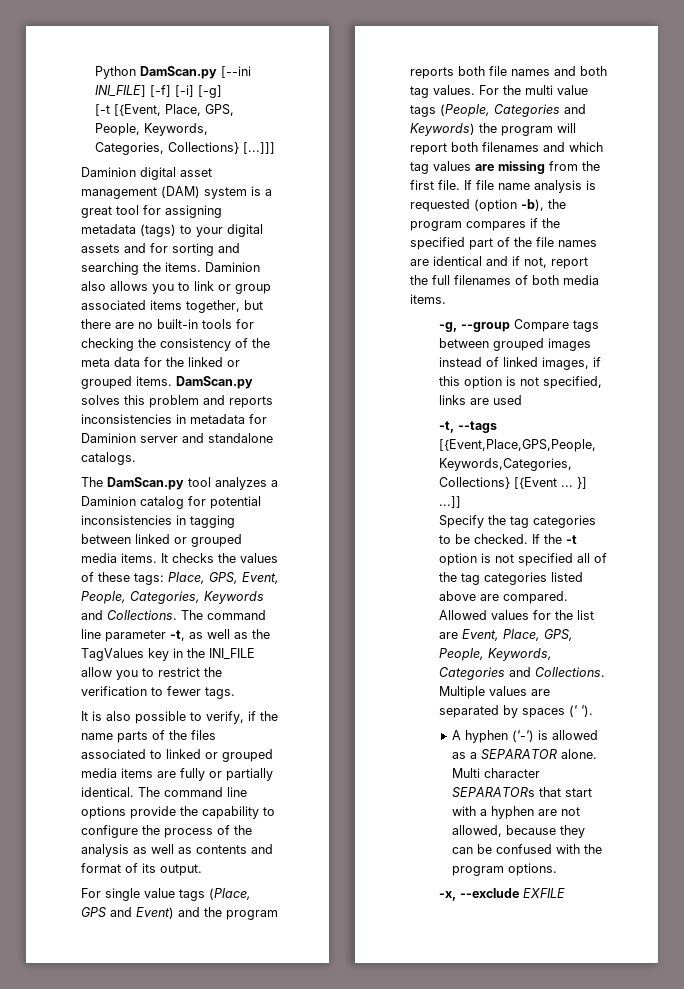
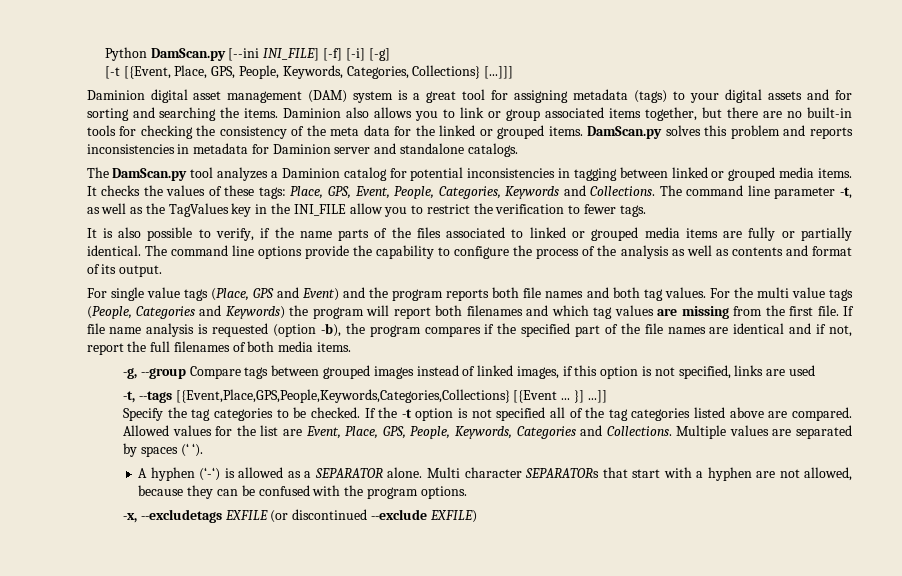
- -x, --exclude EXFILE
+ -x, --excludetags EXFILE (or discontinued --exclude EXFILE)

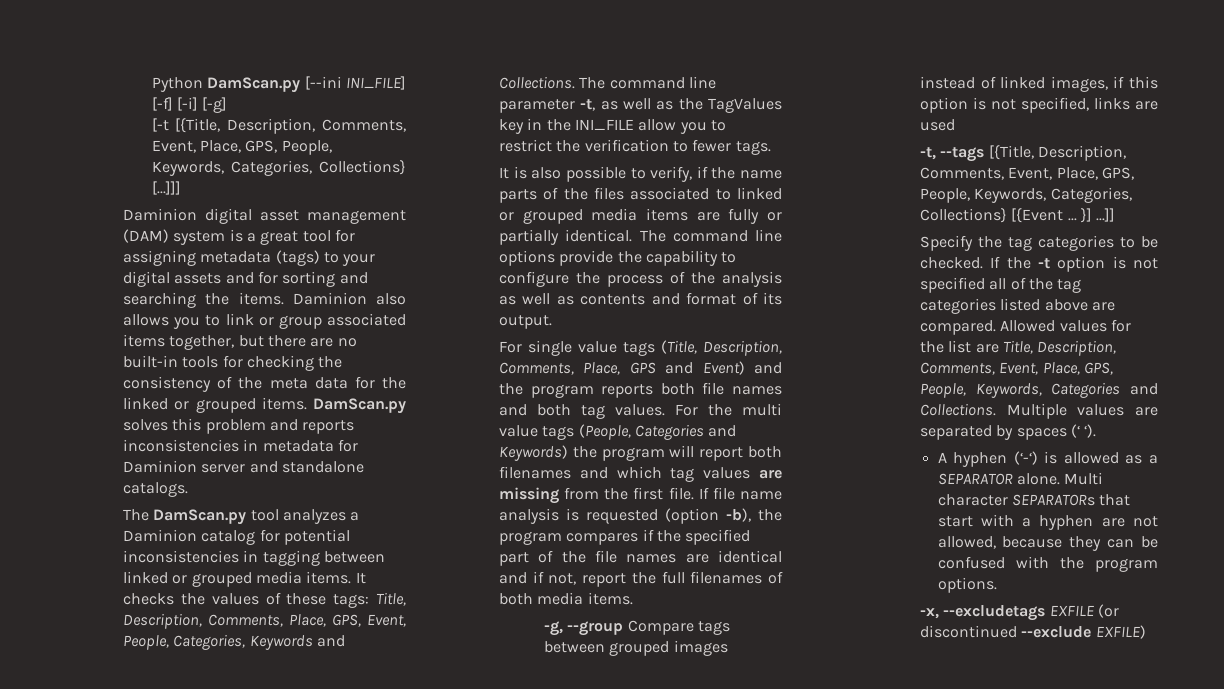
- [-t [{Event, Place, GPS, People, Keywords, Categories, Collections} [...]]]
+ [-t [{Title, Description, Comments, Event, Place, GPS, People, Keywords, Categories, Collections} [...]]]
- It checks the values of these tags: Place, GPS, Event, People, Categories, Keywords and Collections.
+ It checks the values of these tags: Title, Description, Comments, Place, GPS, Event, People, Categories, Keywords and Collections.
- For single value tags (Place, GPS and Event) and the program reports both file names and both tag values.
+ For single value tags (Title, Description, Comments, Place, GPS and Event) and the program reports both file names and both tag values.
- -t, --tags [{Event,Place,GPS,People,Keywords,Categories,Collections} [{Event ...
+ -t, --tags [{Title, Description, Comments, Event, Place, GPS, People, Keywords, Categories, Collections} [{Event ...
- Allowed values for the list are Event, Place, GPS, People, Keywords, Categories and Collections.
+ Allowed values for the list are Title, Description, Comments, Event, Place, GPS, People, Keywords, Categories and Collections.

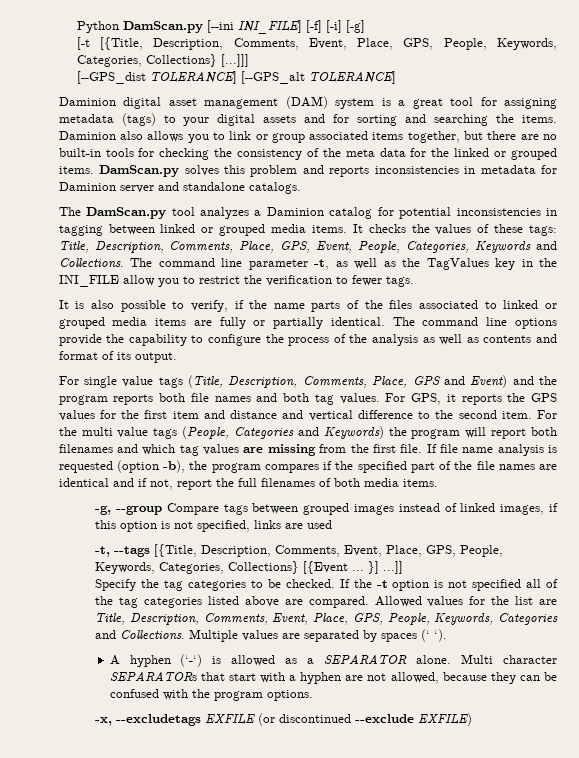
+ [--GPS_dist TOLERANCE] [--GPS_alt TOLERANCE]
- For the multi value tags (People, Categories and Keywords) the program will report both filenames and which tag values are missing from the first file.
+ For GPS, it reports the GPS values for the first item and distance and vertical difference to the second item. For the multi value tags (People, Categories and Keywords) the program will report both filenames and which tag values are missing from the first file.

